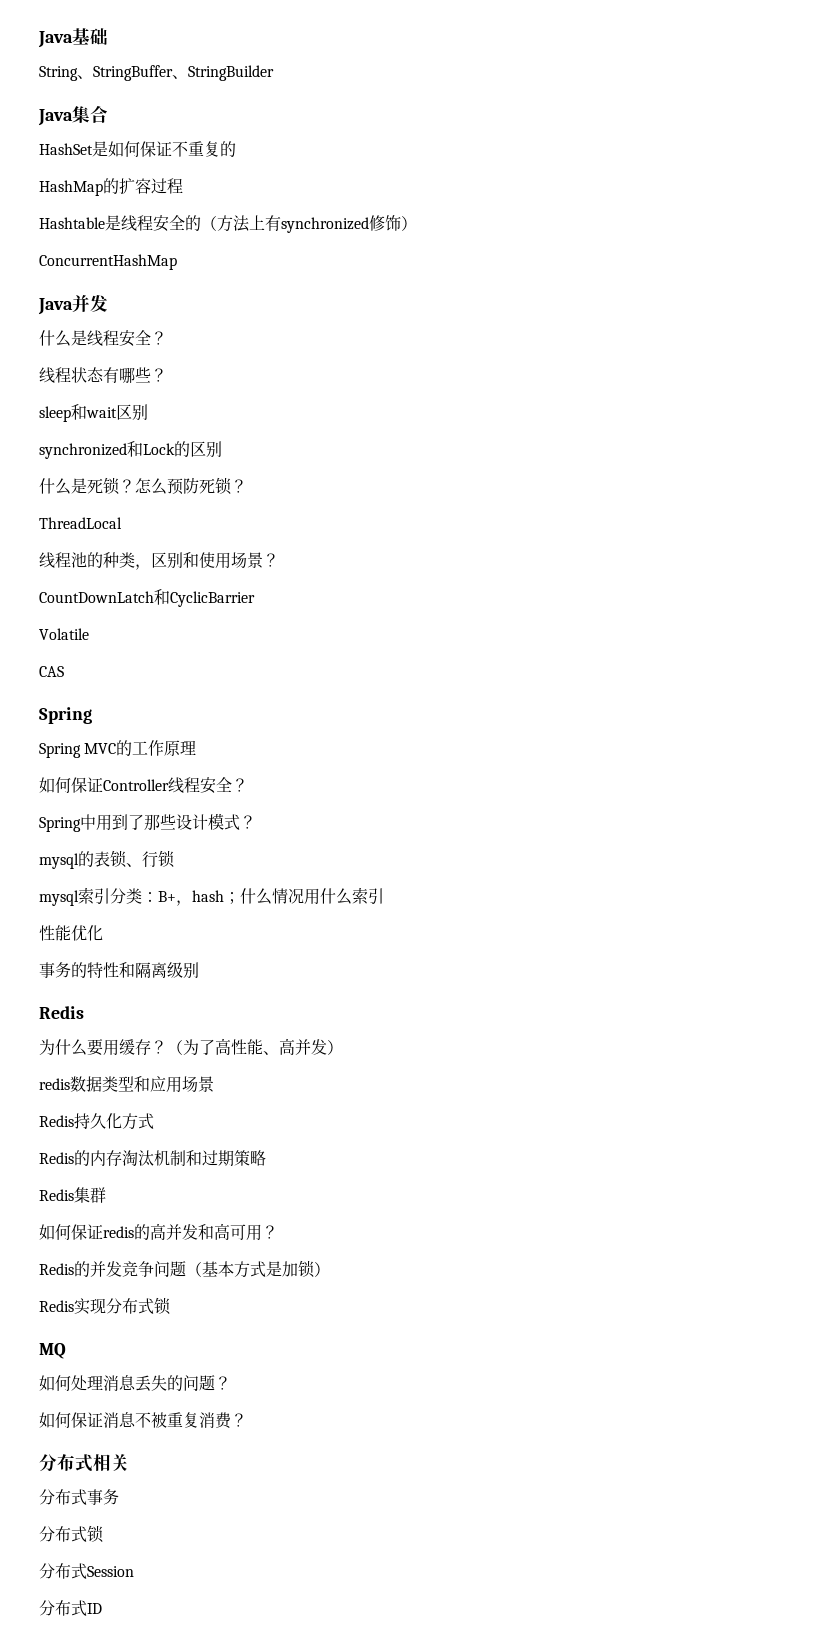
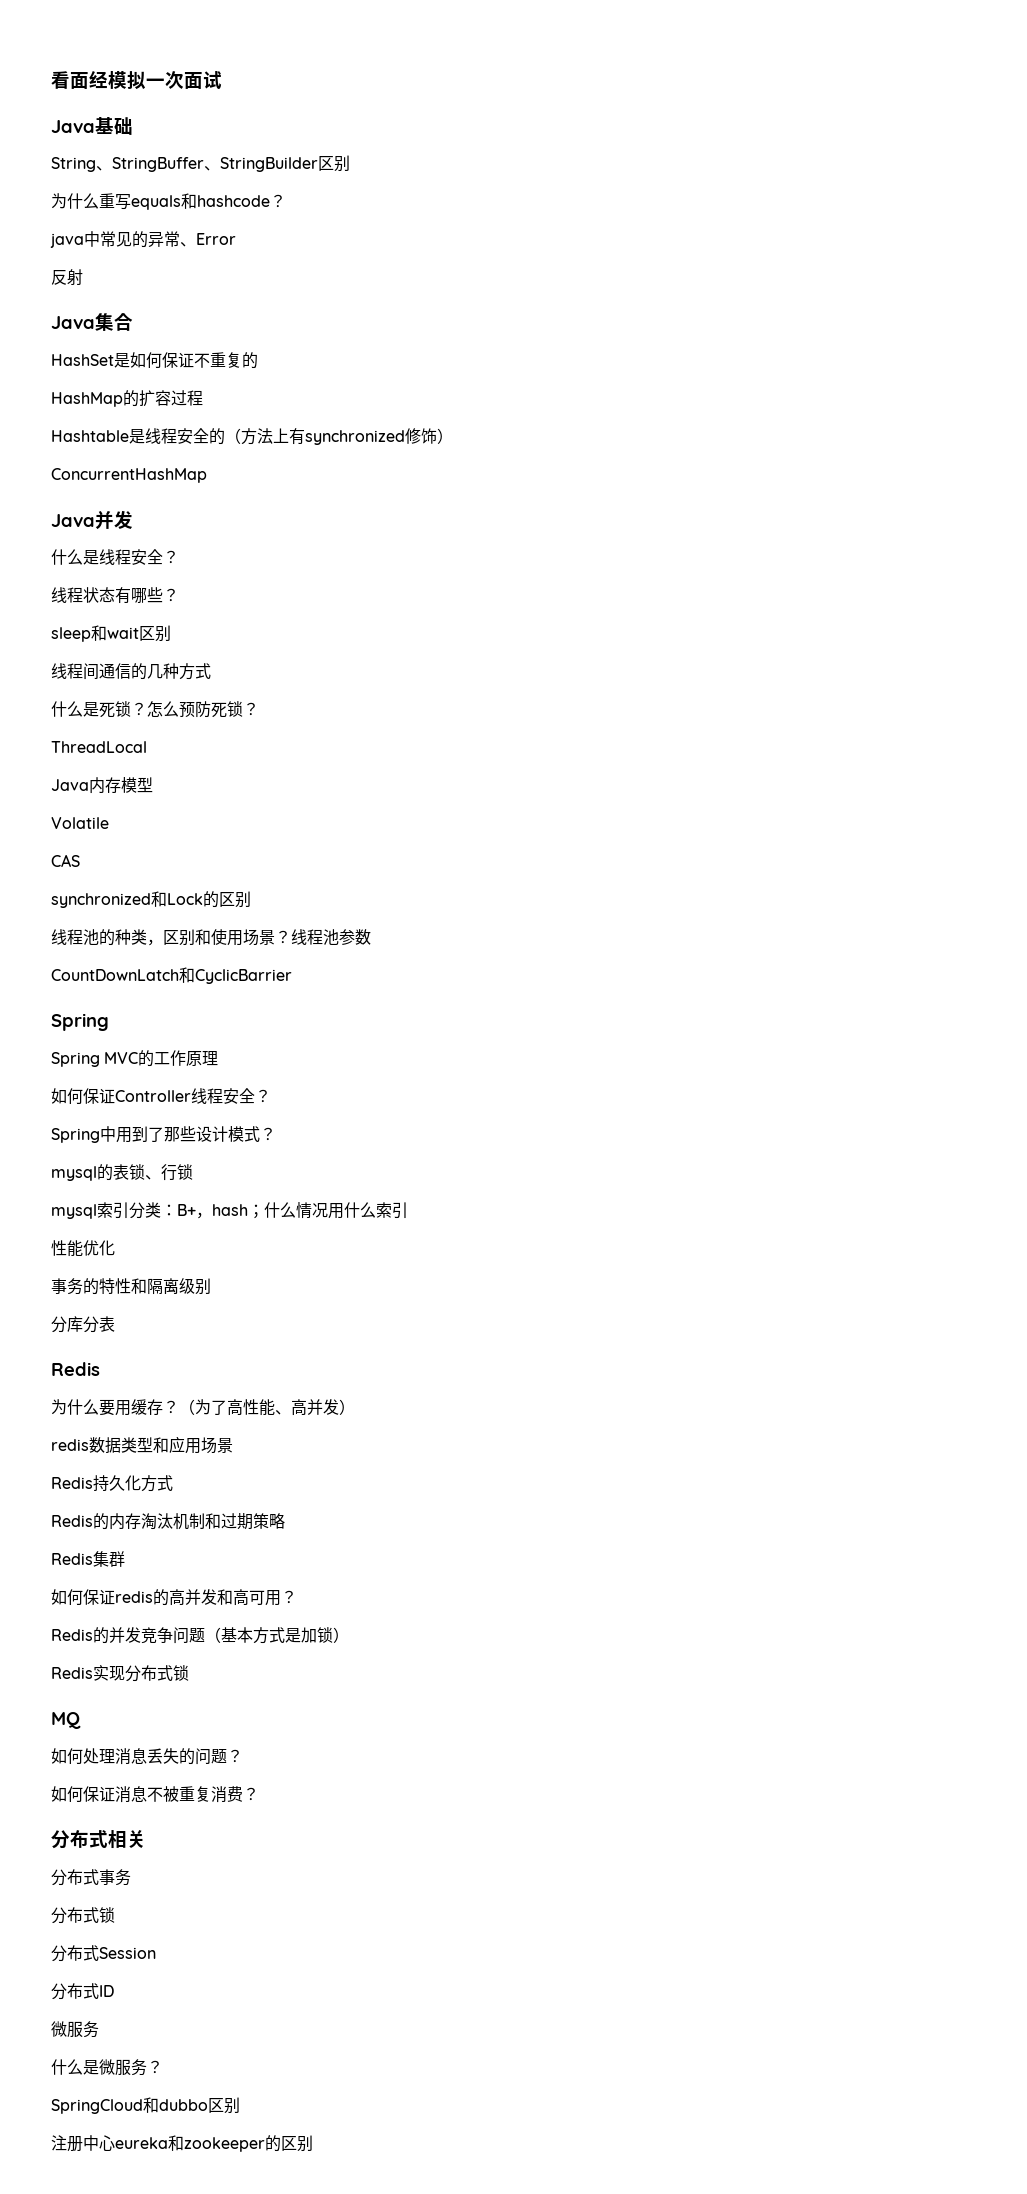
+ 看面经模拟一次面试
- String、StringBuffer、StringBuilder
+ String、StringBuffer、StringBuilder区别
+ 为什么重写equals和hashcode？
+ java中常见的异常、Error
+ 反射
- synchronized和Lock的区别
+ 线程间通信的几种方式
+ Java内存模型
+ Volatile
+ CAS
+ synchronized和Lock的区别
+ 线程池参数
- Volatile
- CAS
+ 分库分表
  分布式ID
+ 微服务
+ 什么是微服务？
+ SpringCloud和dubbo区别
+ 注册中心eureka和zookeeper的区别

